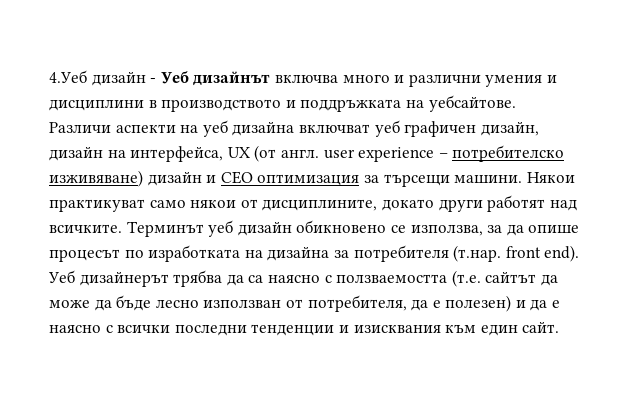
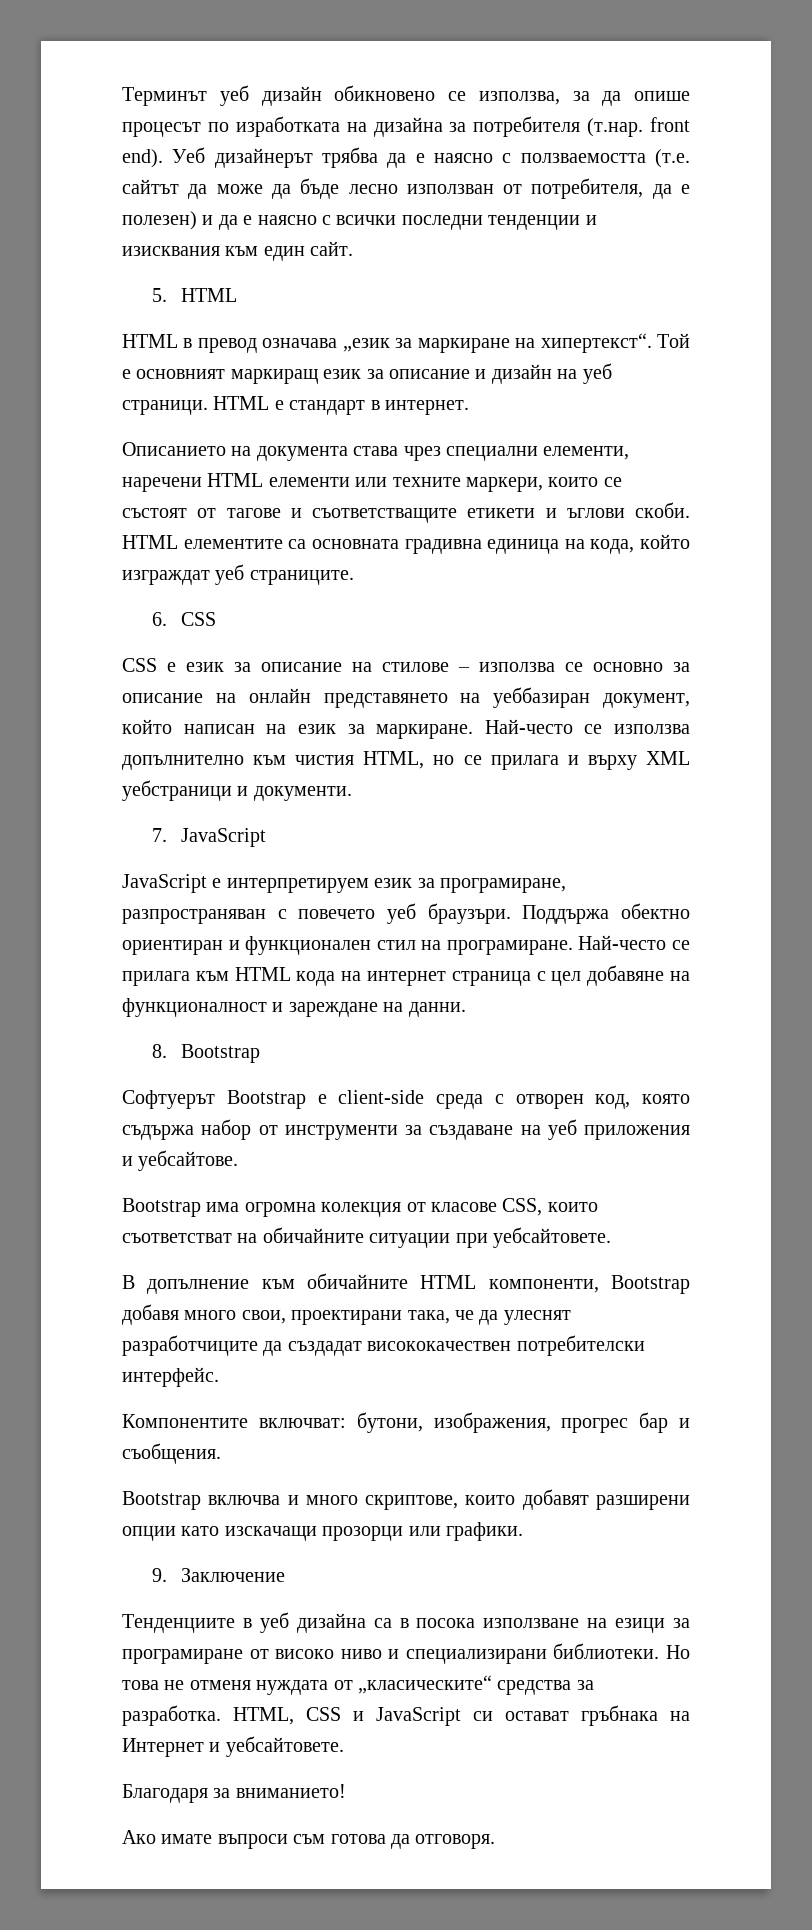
- 4.Уеб дизайн - Уеб дизайнът включва много и различни умения и дисциплини в производството и поддръжката на уебсайтове. Различи аспекти на уеб дизайна включват уеб графичен дизайн, дизайн на интерфейса, UX (от англ. user experience – потребителско изживяване) дизайн и СЕО оптимизация за търсещи машини. Някои практикуват само някои от дисциплините, докато други работят над всичките.
- Уеб дизайнерът трябва да са наясно с ползваемостта (т.е. сайтът да може да бъде лесно използван от потребителя, да е полезен) и да е наясно с всички последни тенденции и изисквания към един сайт.
+ Уеб дизайнерът трябва да е наясно с ползваемостта (т.е. сайтът да може да бъде лесно използван от потребителя, да е полезен) и да е наясно с всички последни тенденции и изисквания към един сайт.
+ 5. HTML
+ HTML в превод означава „език за маркиране на хипертекст“. Той е основният маркиращ език за описание и дизайн на уеб страници. HTML е стандарт в интернет.
+ Описанието на документа става чрез специални елементи, наречени HTML елементи или техните маркери, които се състоят от тагове и съответстващите етикети и ъглови скоби. HTML елементите са основната градивна единица на кода, който изграждат уеб страниците.
+ 6. CSS
+ CSS е език за описание на стилове – използва се основно за описание на онлайн представянето на уеббазиран документ, който написан на език за маркиране. Най-често се използва допълнително към чистия HTML, но се прилага и върху XML уебстраници и документи.
+ 7. JavaScript
+ JavaScript е интерпретируем език за програмиране, разпространяван с повечето уеб браузъри. Поддържа обектно ориентиран и функционален стил на програмиране. Най-често се прилага към HTML кода на интернет страница с цел добавяне на функционалност и зареждане на данни.
+ 8. Bootstrap
+ Софтуерът Bootstrap е client-side среда с отворен код, която съдържа набор от инструменти за създаване на уеб приложения и уебсайтове.
+ Bootstrap има огромна колекция от класове CSS, които съответстват на обичайните ситуации при уебсайтовете.
+ В допълнение към обичайните HTML компоненти, Bootstrap добавя много свои, проектирани така, че да улеснят разработчиците да създадат висококачествен потребителски интерфейс.
+ Компонентите включват: бутони, изображения, прогрес бар и съобщения.
+ Bootstrap включва и много скриптове, които добавят разширени опции като изскачащи прозорци или графики.
+ 9. Заключение
+ Тенденциите в уеб дизайна са в посока използване на езици за програмиране от високо ниво и специализирани библиотеки. Но това не отменя нуждата от „класическите“ средства за разработка. HTML, CSS и JavaScript си остават гръбнака на Интернет и уебсайтовете.
+ Благодаря за вниманието!
+ Ако имате въпроси съм готова да отговоря.

